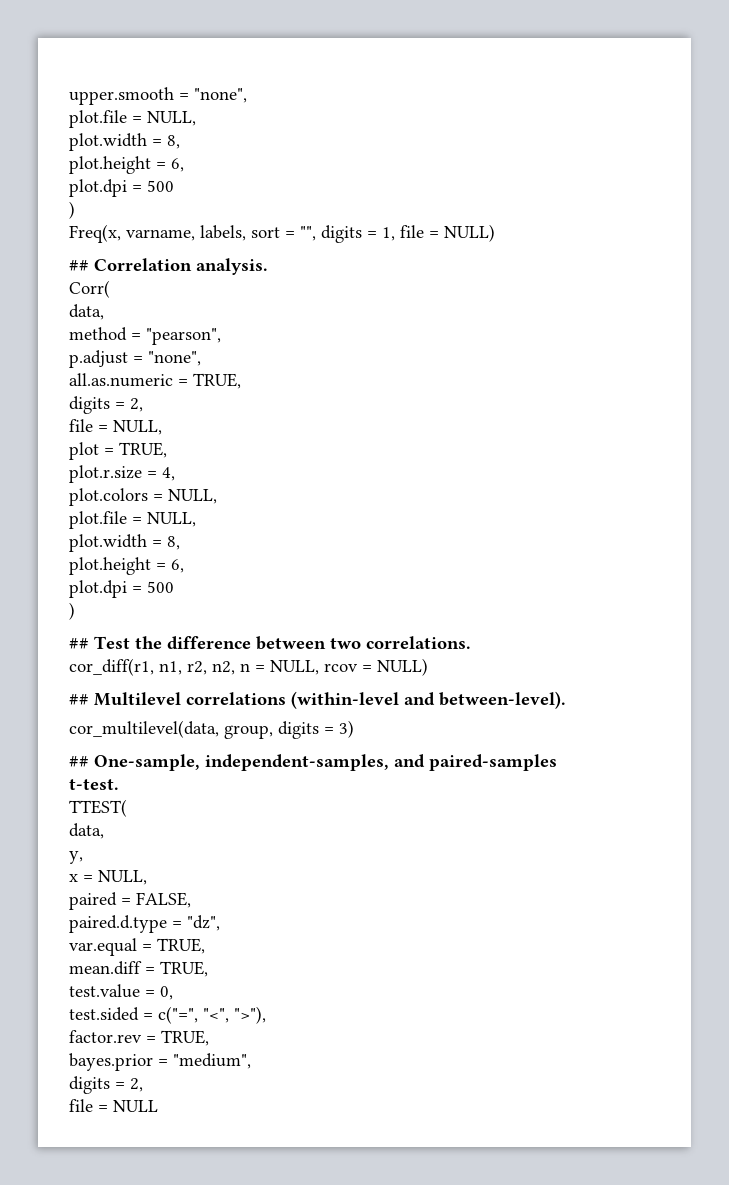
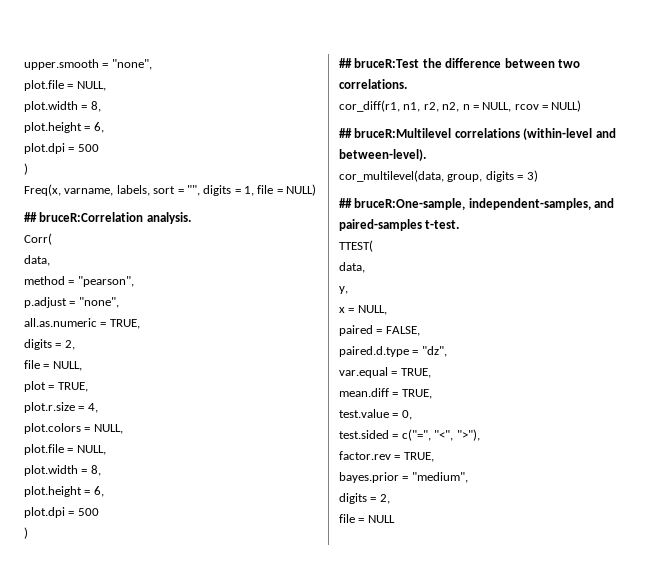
- ## Correlation analysis.
+ ## bruceR:Correlation analysis.
- ## Test the difference between two correlations.
+ ## bruceR:Test the difference between two correlations.
- ## Multilevel correlations (within-level and between-level).
+ ## bruceR:Multilevel correlations (within-level and between-level).
- ## One-sample, independent-samples, and paired-samples t-test.
+ ## bruceR:One-sample, independent-samples, and paired-samples t-test.

